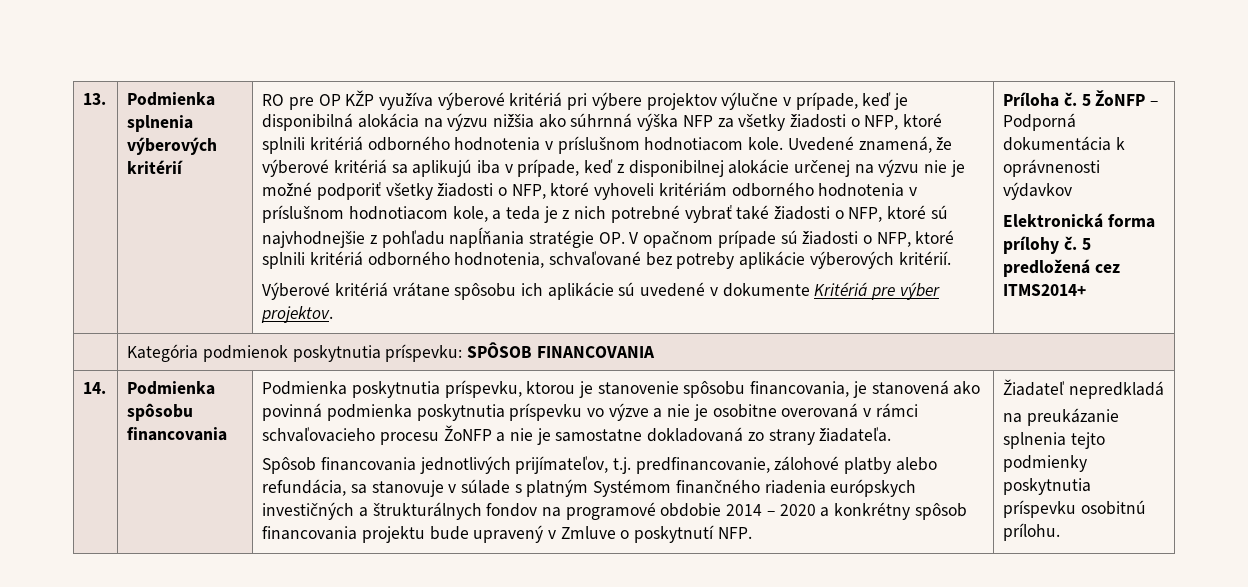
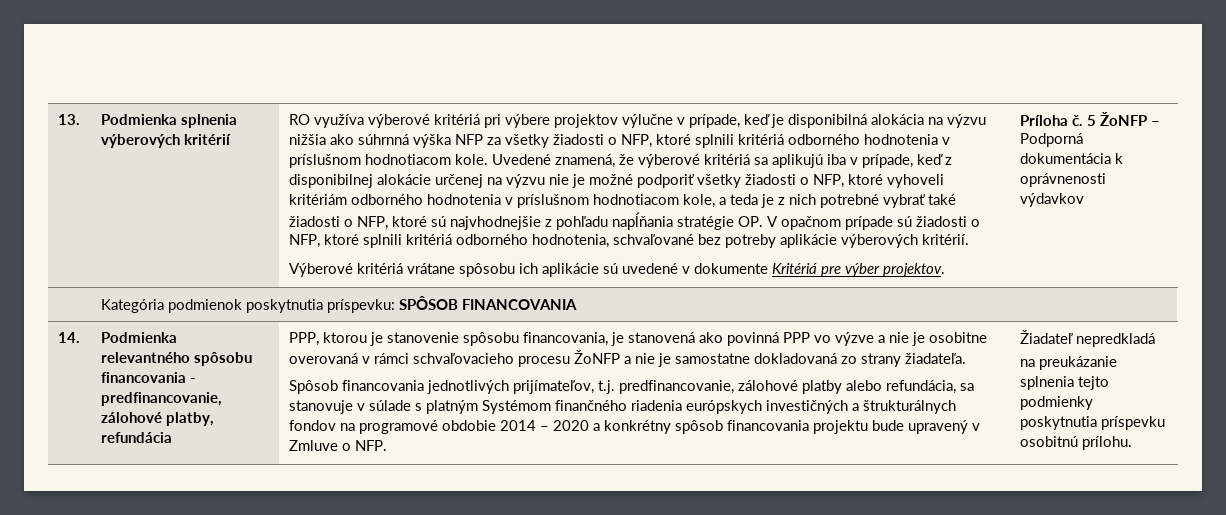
- RO pre OP KŽP využíva výberové kritériá pri výbere projektov výlučne v prípade, keď je disponibilná alokácia na výzvu nižšia ako súhrnná výška NFP za všetky žiadosti o NFP, ktoré splnili kritériá odborného hodnotenia v príslušnom hodnotiacom kole.
+ RO využíva výberové kritériá pri výbere projektov výlučne v prípade, keď je disponibilná alokácia na výzvu nižšia ako súhrnná výška NFP za všetky žiadosti o NFP, ktoré splnili kritériá odborného hodnotenia v príslušnom hodnotiacom kole.
- Elektronická forma prílohy č. 5 predložená cez ITMS2014+
- Podmienka spôsobu financovania | Podmienka poskytnutia príspevku, ktorou je stanovenie spôsobu financovania, je stanovená ako povinná podmienka poskytnutia príspevku vo výzve a nie je osobitne overovaná v rámci schvaľovacieho procesu ŽoNFP a nie je samostatne dokladovaná zo strany žiadateľa.
+ Podmienka relevantného spôsobu financovania - predfinancovanie, zálohové platby, refundácia | PPP, ktorou je stanovenie spôsobu financovania, je stanovená ako povinná PPP vo výzve a nie je osobitne overovaná v rámci schvaľovacieho procesu ŽoNFP a nie je samostatne dokladovaná zo strany žiadateľa.
- Spôsob financovania jednotlivých prijímateľov, t.j. predfinancovanie, zálohové platby alebo refundácia, sa stanovuje v súlade s platným Systémom finančného riadenia európskych investičných a štrukturálnych fondov na programové obdobie 2014 – 2020 a konkrétny spôsob financovania projektu bude upravený v Zmluve o poskytnutí NFP.
+ Spôsob financovania jednotlivých prijímateľov, t.j. predfinancovanie, zálohové platby alebo refundácia, sa stanovuje v súlade s platným Systémom finančného riadenia európskych investičných a štrukturálnych fondov na programové obdobie 2014 – 2020 a konkrétny spôsob financovania projektu bude upravený v Zmluve o NFP.

